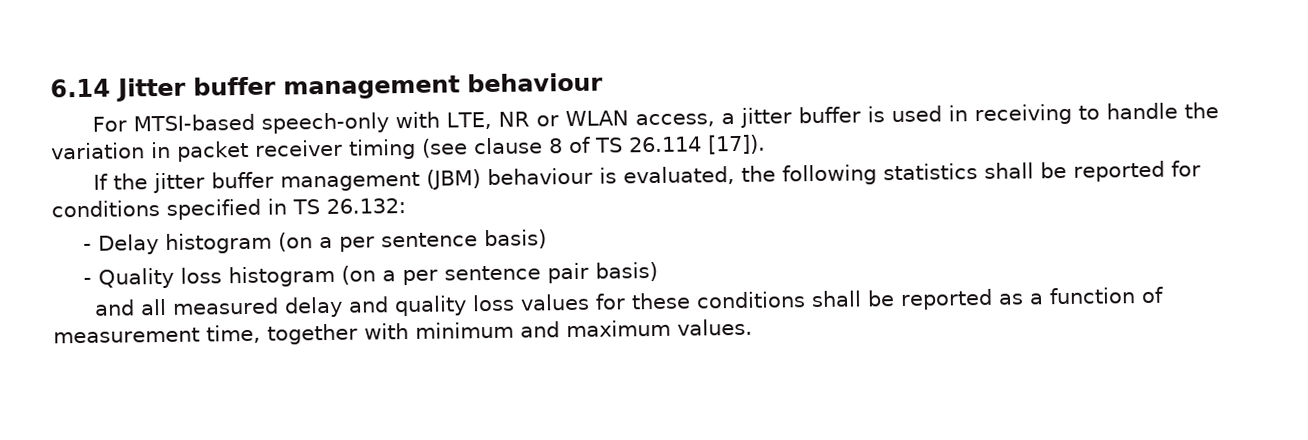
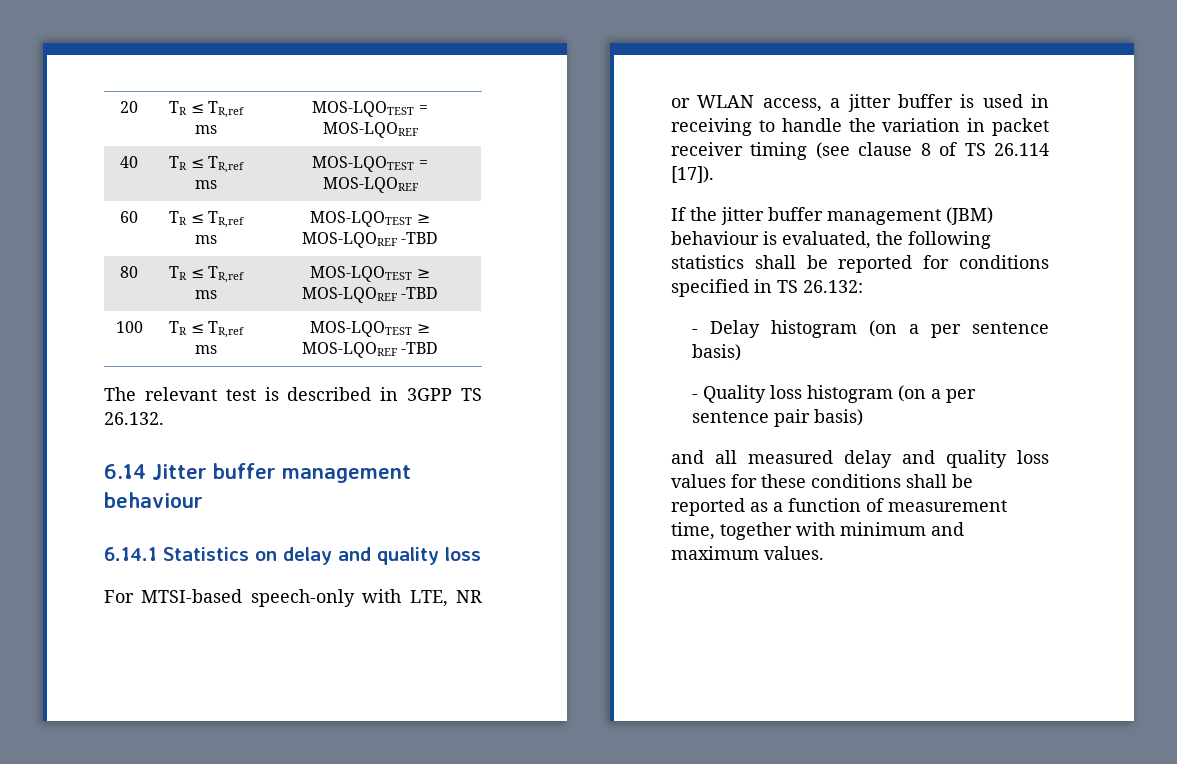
+ 20 | TR ≤ TR,ref ms | MOS-LQOTEST = MOS-LQOREF
+ 40 | TR ≤ TR,ref ms | MOS-LQOTEST = MOS-LQOREF
+ 60 | TR ≤ TR,ref ms | MOS-LQOTEST ≥ MOS-LQOREF -TBD
+ 80 | TR ≤ TR,ref ms | MOS-LQOTEST ≥ MOS-LQOREF -TBD
+ 100 | TR ≤ TR,ref ms | MOS-LQOTEST ≥ MOS-LQOREF -TBD
+ The relevant test is described in 3GPP TS 26.132.
+ 6.14.1 Statistics on delay and quality loss

